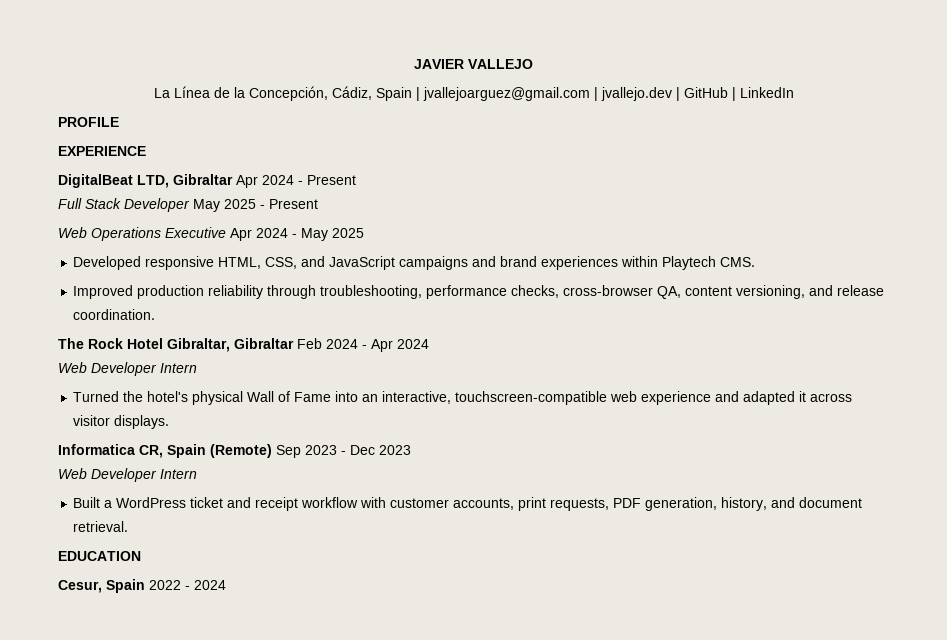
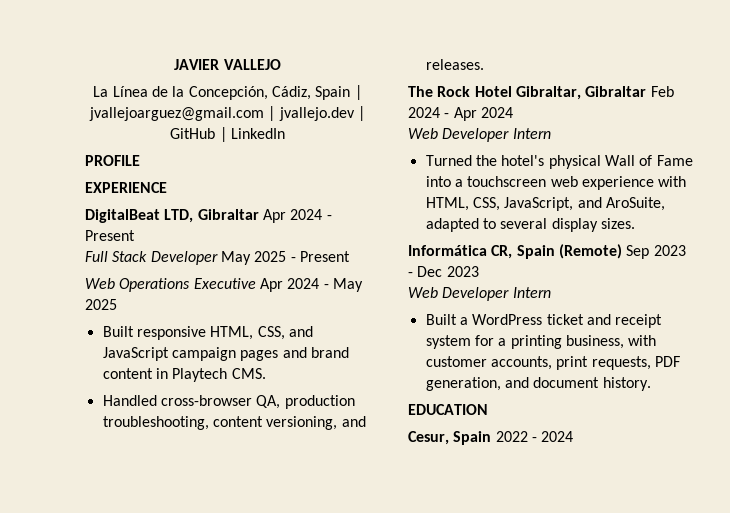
- Developed responsive HTML, CSS, and JavaScript campaigns and brand experiences within Playtech CMS.
- Improved production reliability through troubleshooting, performance checks, cross-browser QA, content versioning, and release coordination.
+ Built responsive HTML, CSS, and JavaScript campaign pages and brand content in Playtech CMS.
+ Handled cross-browser QA, production troubleshooting, content versioning, and releases.
- Turned the hotel's physical Wall of Fame into an interactive, touchscreen-compatible web experience and adapted it across visitor displays.
- Informatica CR, Spain (Remote) Sep 2023 - Dec 2023
+ Turned the hotel's physical Wall of Fame into a touchscreen web experience with HTML, CSS, JavaScript, and AroSuite, adapted to several display sizes.
+ Informática CR, Spain (Remote) Sep 2023 - Dec 2023
- Built a WordPress ticket and receipt workflow with customer accounts, print requests, PDF generation, history, and document retrieval.
+ Built a WordPress ticket and receipt system for a printing business, with customer accounts, print requests, PDF generation, and document history.

